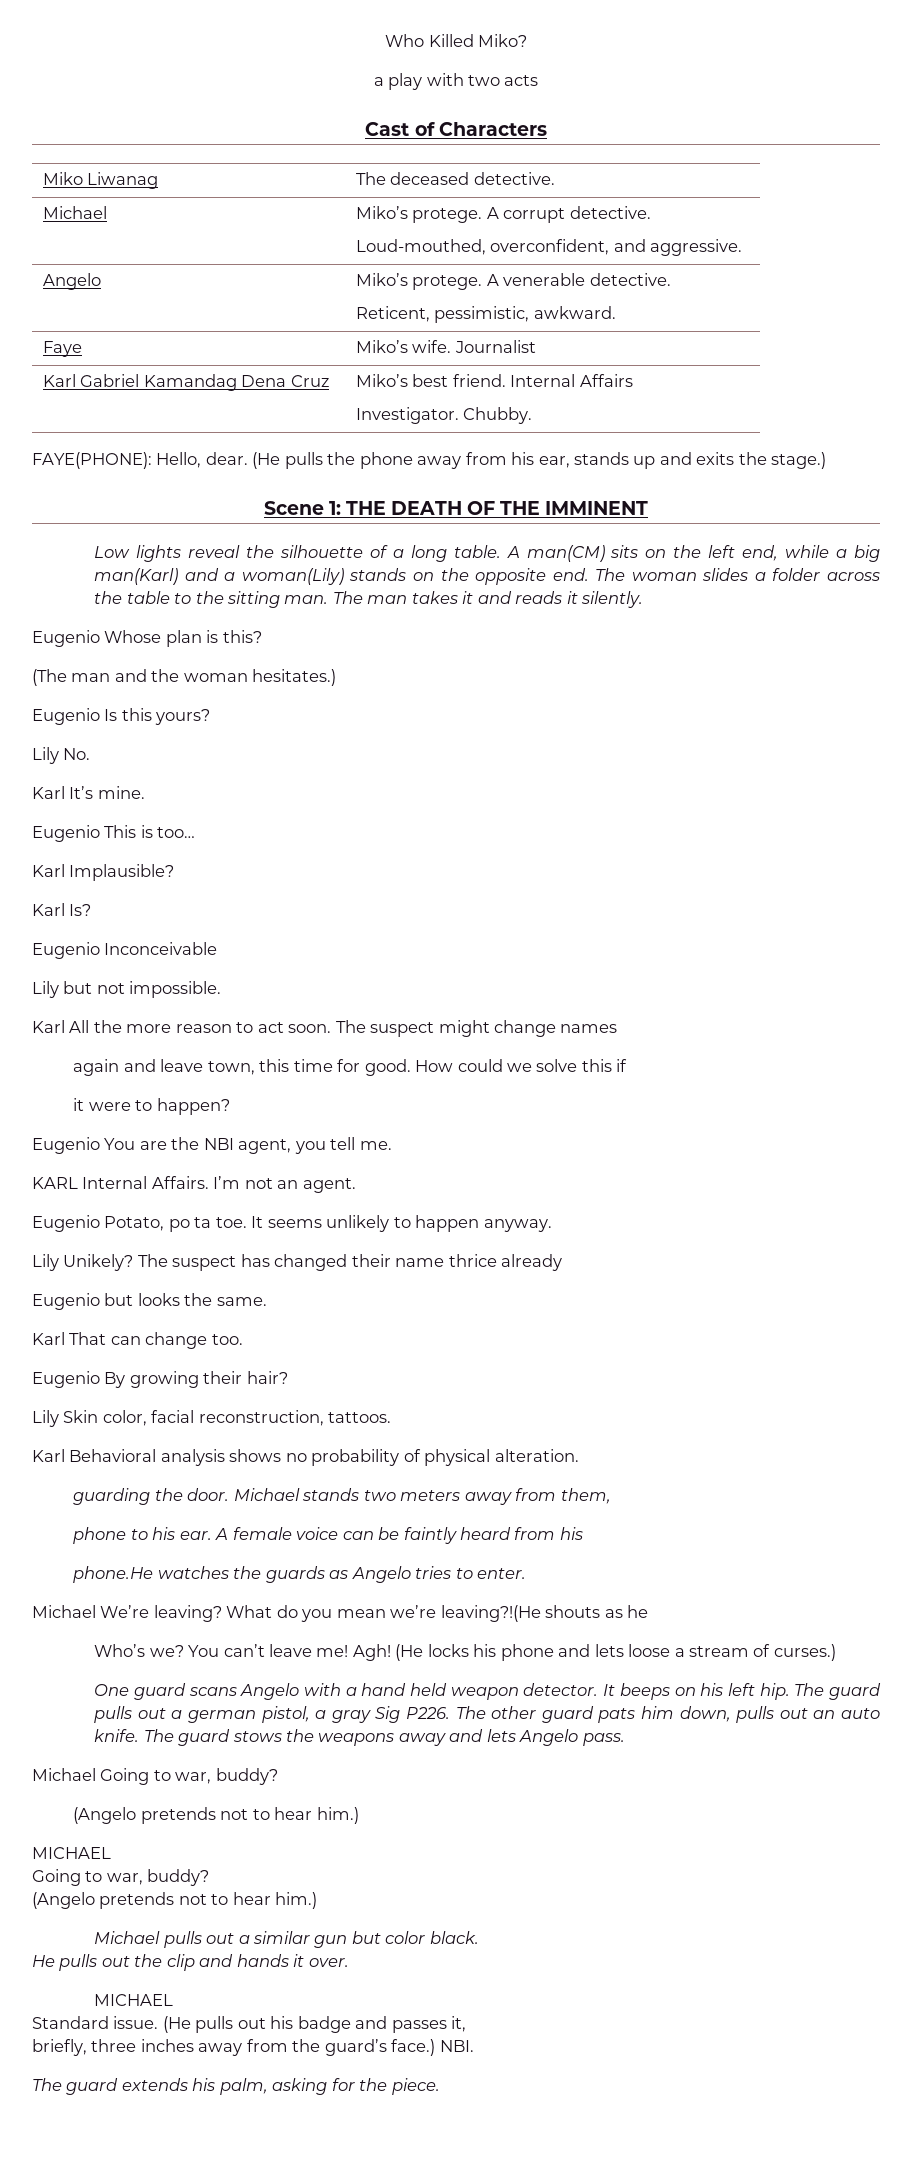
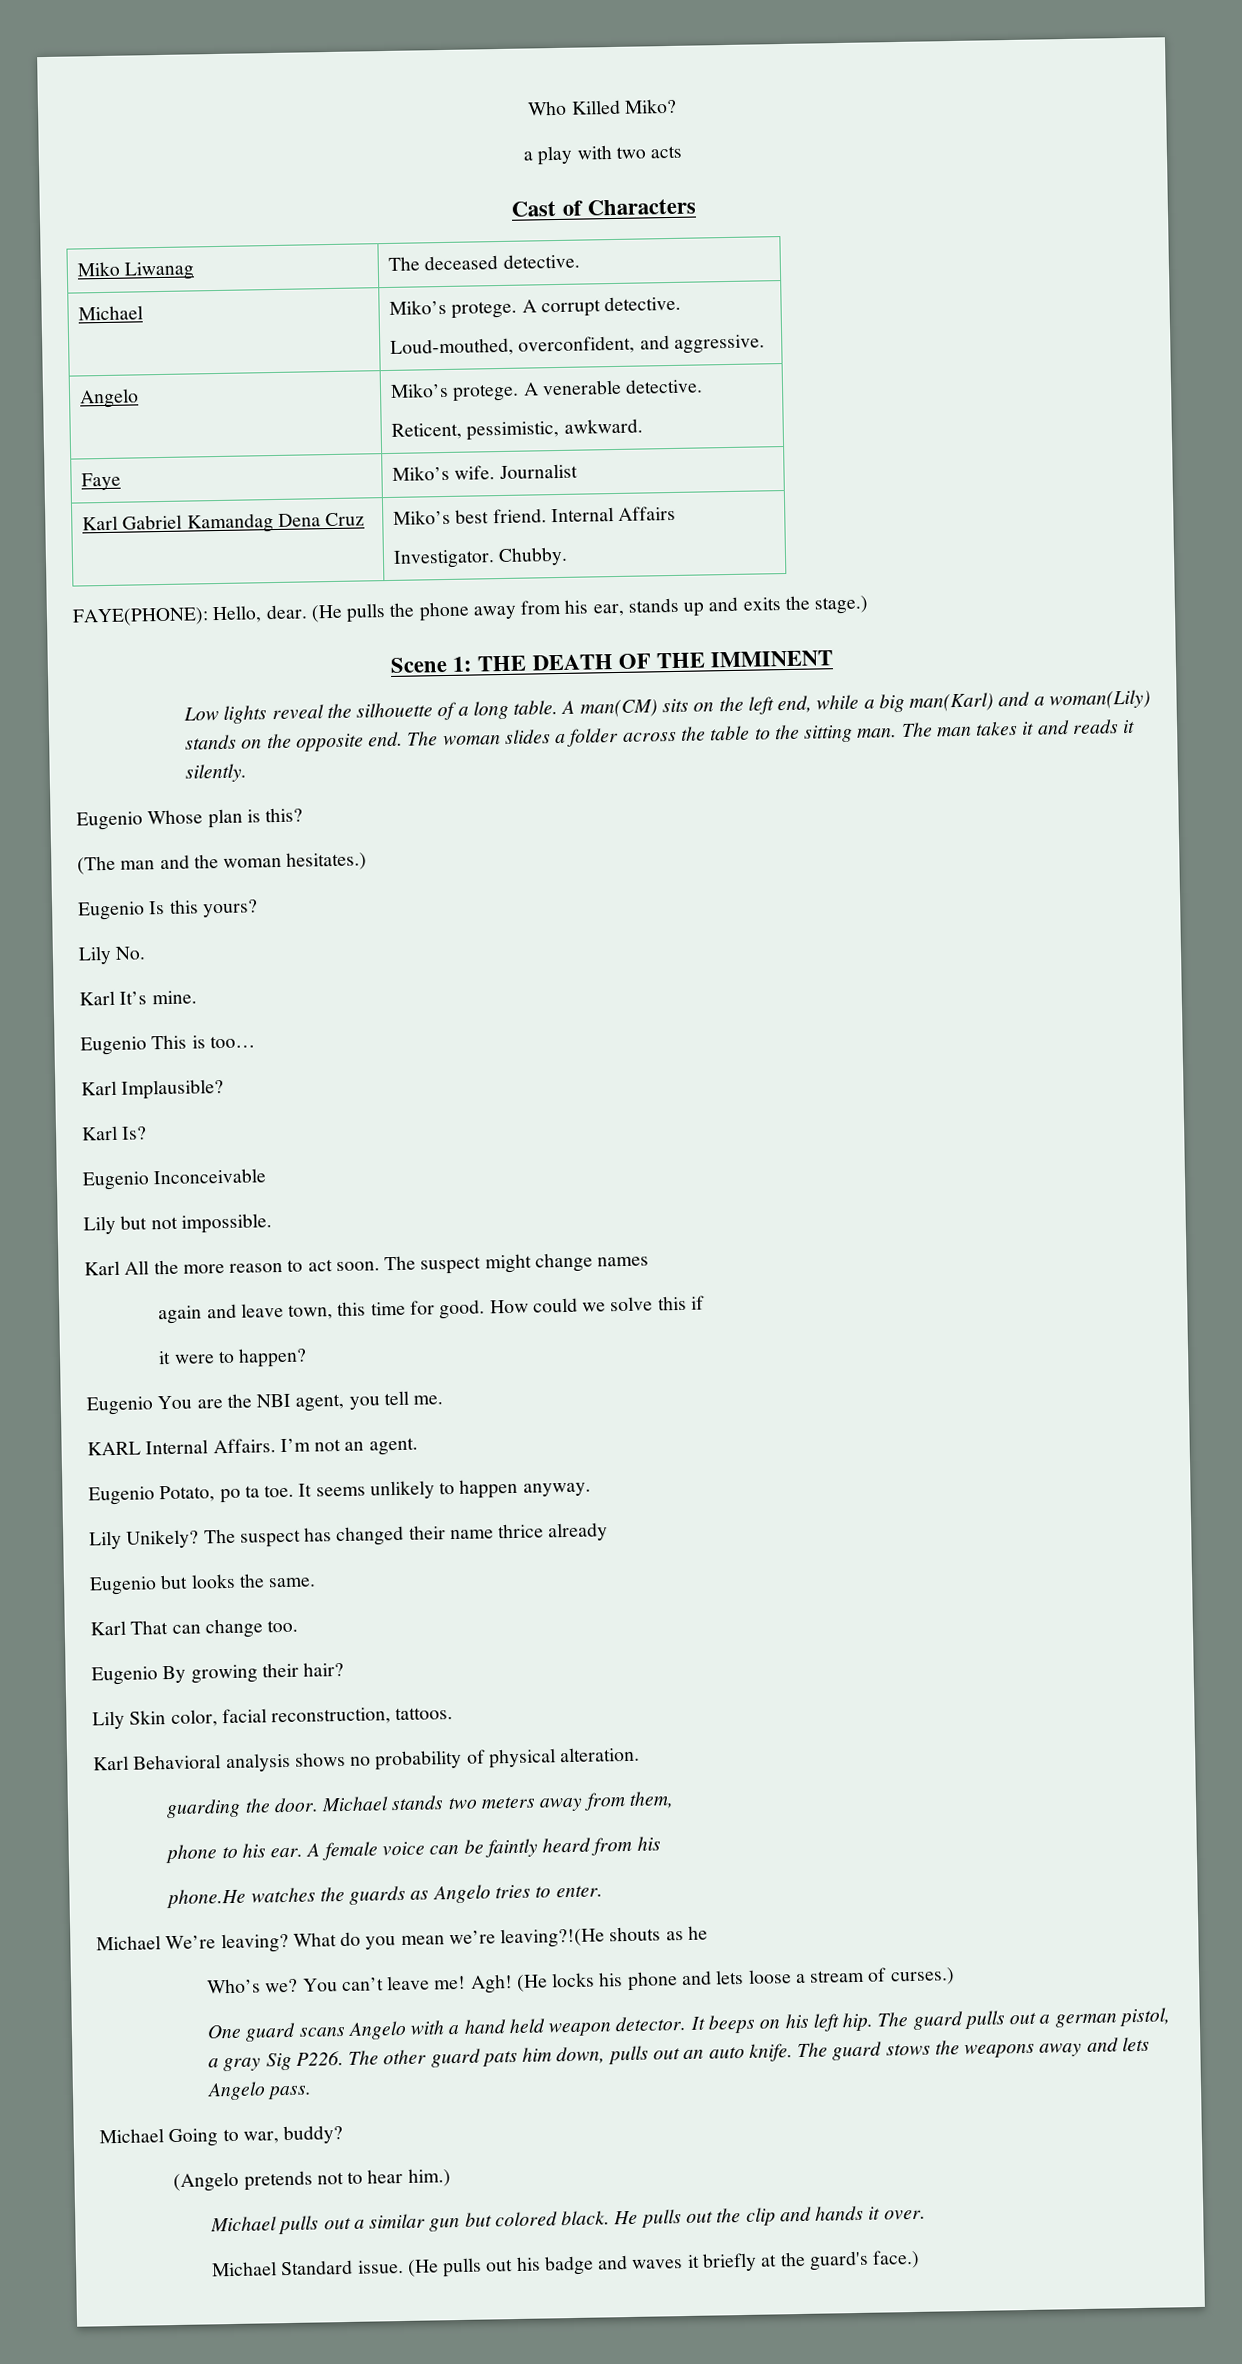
  Michael Going to war, buddy?
- (Angelo pretends not to hear him.)
- MICHAEL
- Going to war, buddy?
- Michael pulls out a similar gun but color black.
- He pulls out the clip and hands it over.
- MICHAEL
- Standard issue.
+ Michael pulls out a similar gun but colored black. He pulls out the clip and hands it over.
+ Michael Standard issue.
- (He pulls out his badge and passes it,
- briefly, three inches away from the guard’s face.) NBI.
- The guard extends his palm, asking for the piece.
+ (He pulls out his badge and waves it briefly at the guard's face.)

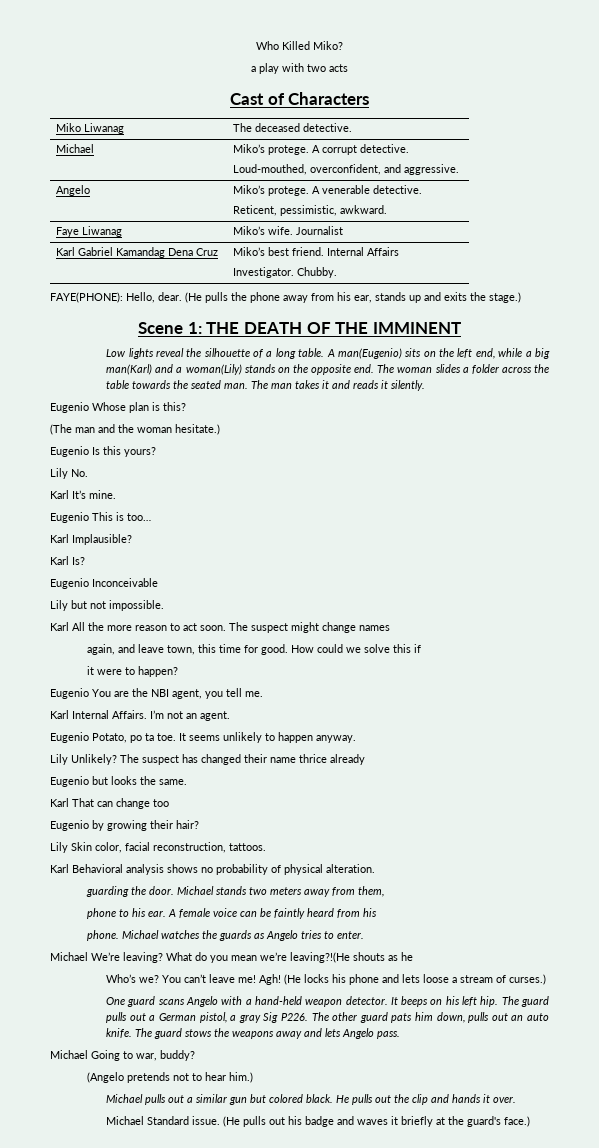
- Faye | Miko’s wife. Journalist
+ Faye Liwanag | Miko’s wife. Journalist
- A man(CM) sits on the left end, while a big man(Karl) and a woman(Lily) stands on the opposite end.
+ A man(Eugenio) sits on the left end, while a big man(Karl) and a woman(Lily) stands on the opposite end.
- The woman slides a folder across the table to the sitting man.
+ The woman slides a folder across the table towards the seated man.
- (The man and the woman hesitates.)
+ (The man and the woman hesitate.)
- again and leave town, this time for good.
+ again, and leave town, this time for good.
- KARL Internal Affairs.
+ Karl Internal Affairs.
- Lily Unikely?
+ Lily Unlikely?
- Karl That can change too.
- Eugenio By growing their hair?
+ Karl That can change too
+ Eugenio by growing their hair?
- phone.He watches the guards as Angelo tries to enter.
+ phone. Michael watches the guards as Angelo tries to enter.
- One guard scans Angelo with a hand held weapon detector.
+ One guard scans Angelo with a hand-held weapon detector.
- The guard pulls out a german pistol, a gray Sig P226.
+ The guard pulls out a German pistol, a gray Sig P226.

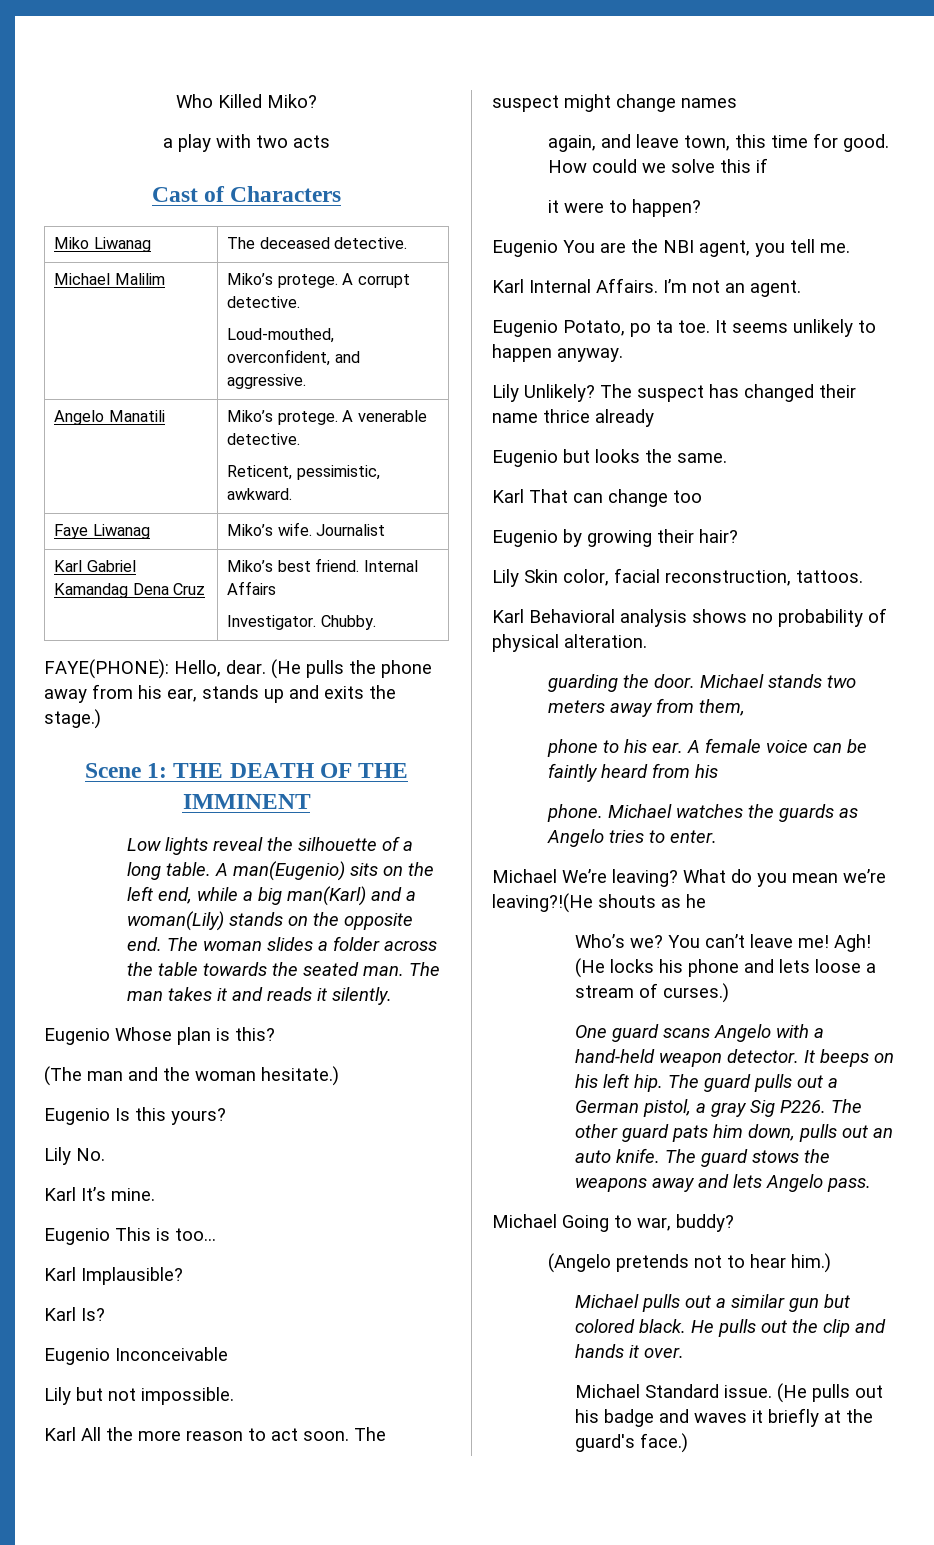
- Michael | Miko’s protege. A corrupt detective.
+ Michael Malilim | Miko’s protege. A corrupt detective.
- Angelo | Miko’s protege. A venerable detective.
+ Angelo Manatili | Miko’s protege. A venerable detective.

